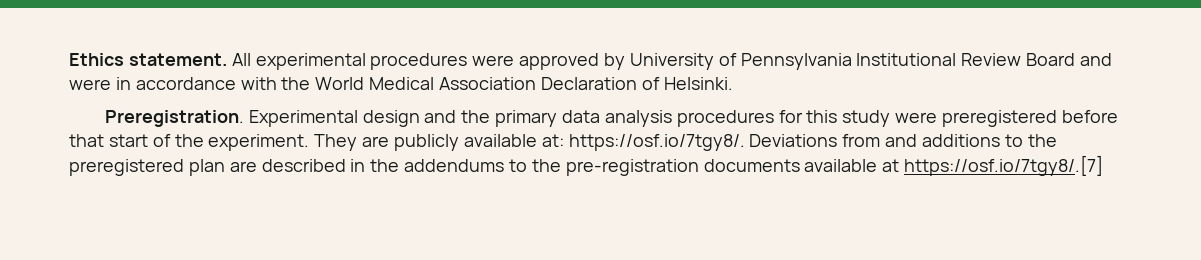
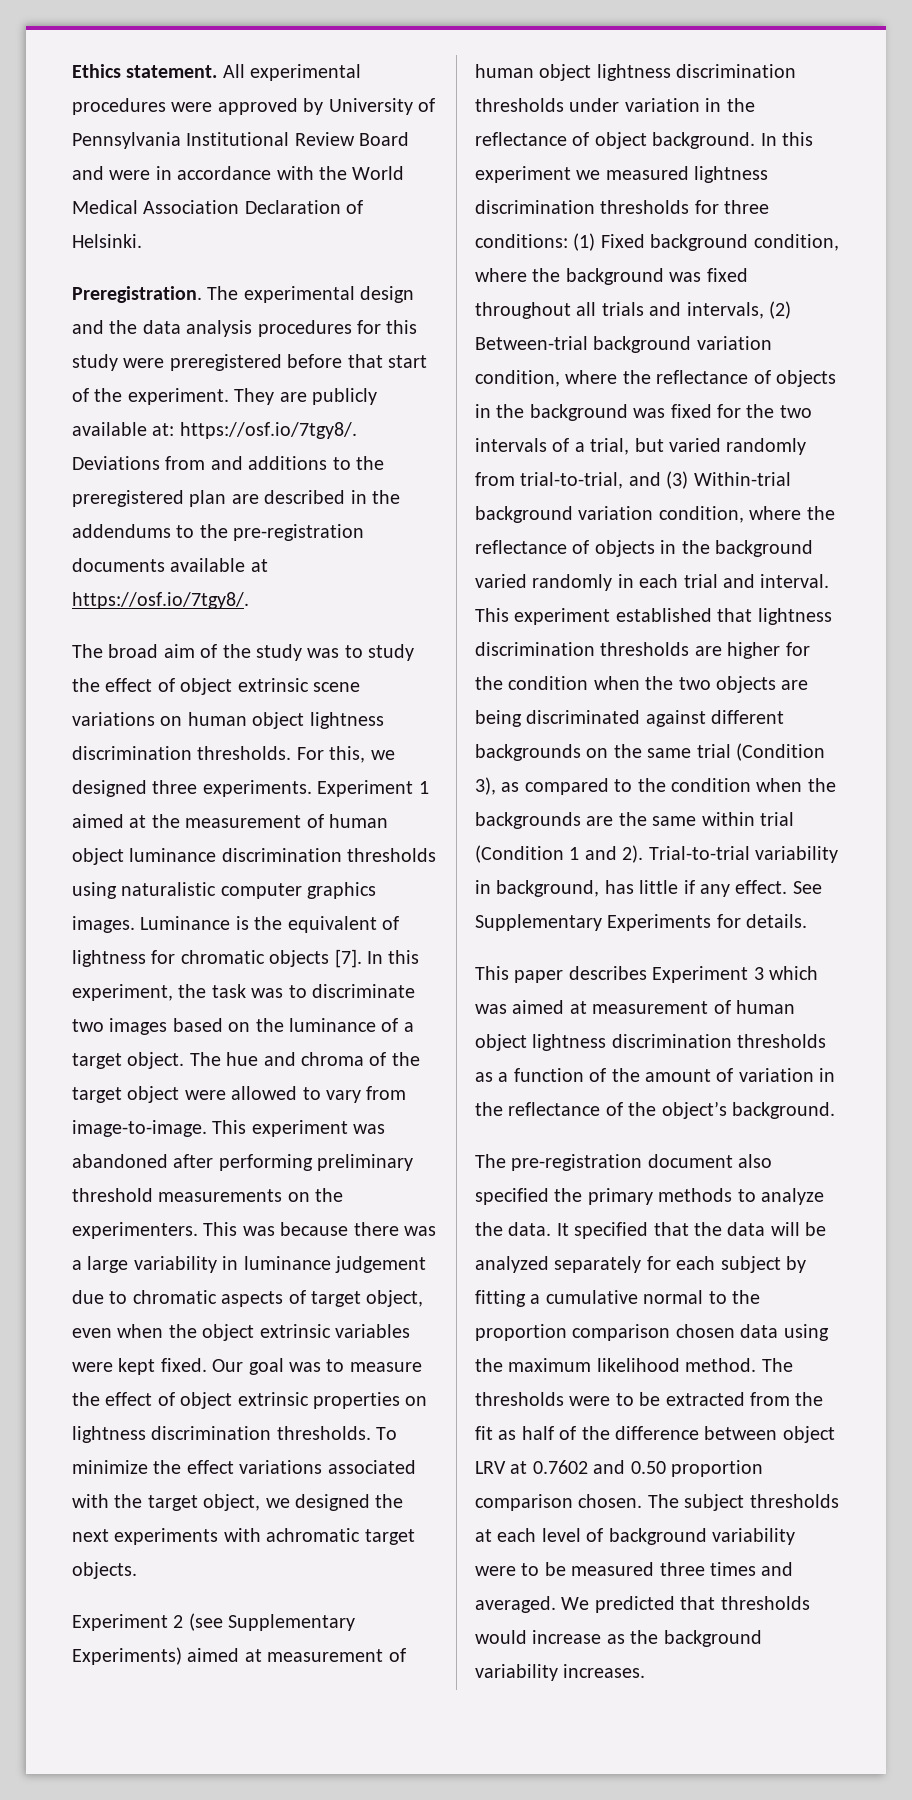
- Experimental design and the primary data analysis procedures for this study were preregistered before that start of the experiment.
+ The experimental design and the data analysis procedures for this study were preregistered before that start of the experiment.
- They are publicly available at: https://osf.io/7tgy8/. Deviations from and additions to the preregistered plan are described in the addendums to the pre-registration documents available at https://osf.io/7tgy8/.[7]
+ They are publicly available at: https://osf.io/7tgy8/. Deviations from and additions to the preregistered plan are described in the addendums to the pre-registration documents available at https://osf.io/7tgy8/.
+ The broad aim of the study was to study the effect of object extrinsic scene variations on human object lightness discrimination thresholds. For this, we designed three experiments. Experiment 1 aimed at the measurement of human object luminance discrimination thresholds using naturalistic computer graphics images. Luminance is the equivalent of lightness for chromatic objects [7]. In this experiment, the task was to discriminate two images based on the luminance of a target object. The hue and chroma of the target object were allowed to vary from image-to-image. This experiment was abandoned after performing preliminary threshold measurements on the experimenters. This was because there was a large variability in luminance judgement due to chromatic aspects of target object, even when the object extrinsic variables were kept fixed. Our goal was to measure the effect of object extrinsic properties on lightness discrimination thresholds. To minimize the effect variations associated with the target object, we designed the next experiments with achromatic target objects.
+ Experiment 2 (see Supplementary Experiments) aimed at measurement of human object lightness discrimination thresholds under variation in the reflectance of object background. In this experiment we measured lightness discrimination thresholds for three conditions: (1) Fixed background condition, where the background was fixed throughout all trials and intervals, (2) Between-trial background variation condition, where the reflectance of objects in the background was fixed for the two intervals of a trial, but varied randomly from trial-to-trial, and (3) Within-trial background variation condition, where the reflectance of objects in the background varied randomly in each trial and interval. This experiment established that lightness discrimination thresholds are higher for the condition when the two objects are being discriminated against different backgrounds on the same trial (Condition 3), as compared to the condition when the backgrounds are the same within trial (Condition 1 and 2). Trial-to-trial variability in background, has little if any effect. See Supplementary Experiments for details.
+ This paper describes Experiment 3 which was aimed at measurement of human object lightness discrimination thresholds as a function of the amount of variation in the reflectance of the object’s background.
+ The pre-registration document also specified the primary methods to analyze the data. It specified that the data will be analyzed separately for each subject by fitting a cumulative normal to the proportion comparison chosen data using the maximum likelihood method. The thresholds were to be extracted from the fit as half of the difference between object LRV at 0.7602 and 0.50 proportion comparison chosen. The subject thresholds at each level of background variability were to be measured three times and averaged. We predicted that thresholds would increase as the background variability increases.

